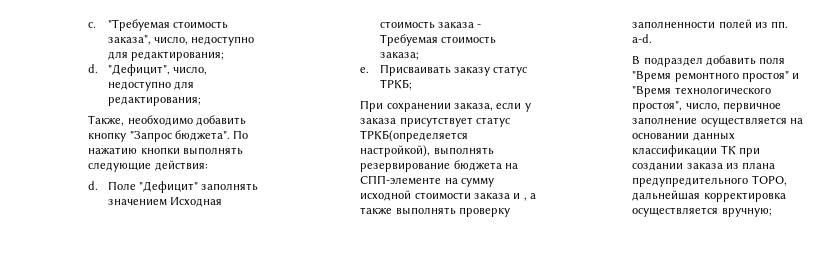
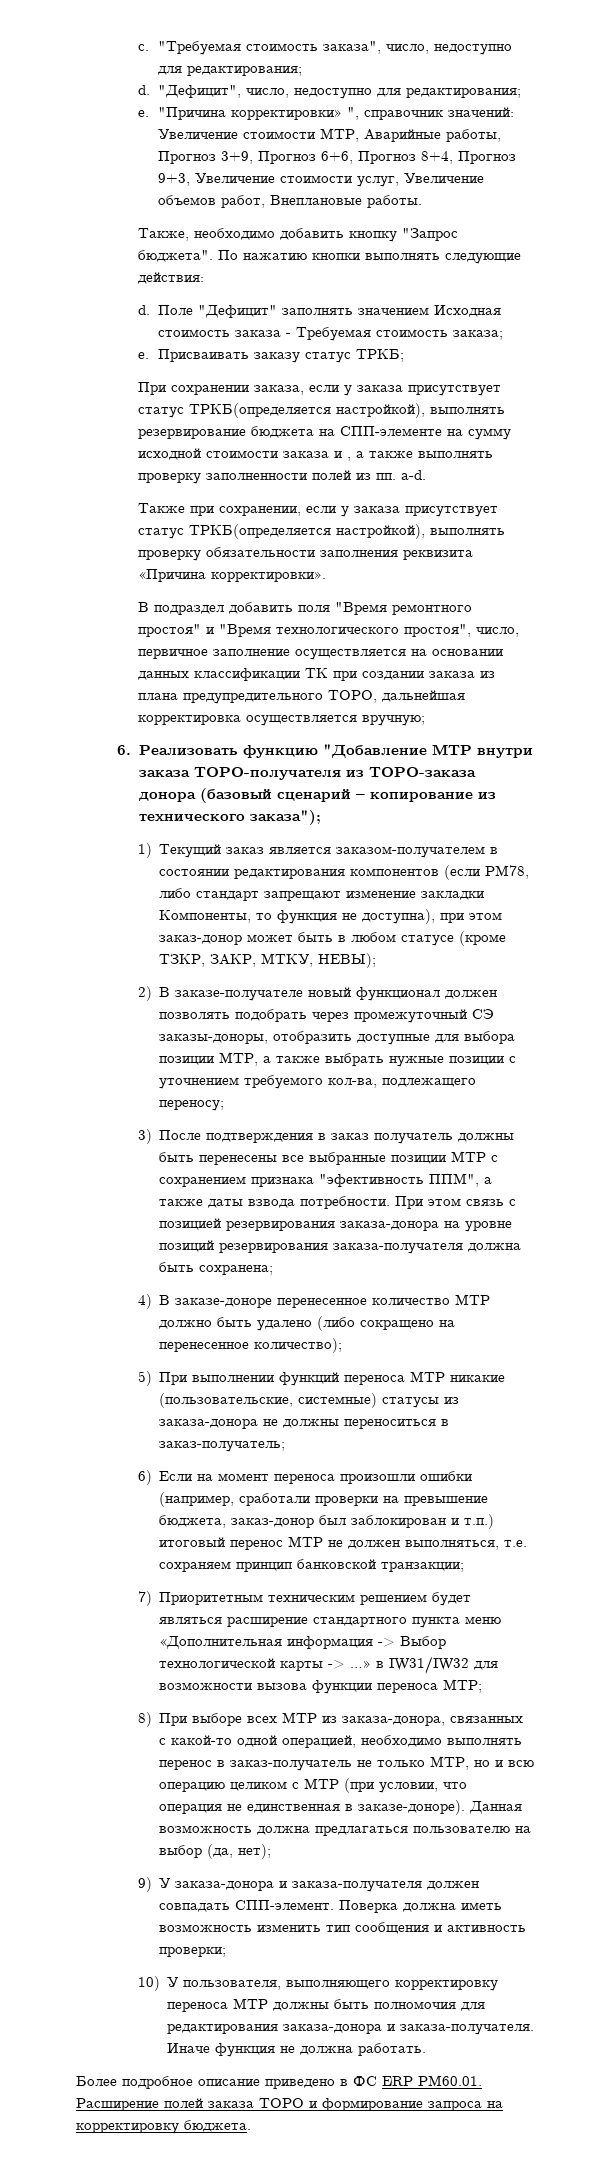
+ e. "Причина корректировки» ", справочник значений: Увеличение стоимости МТР, Аварийные работы, Прогноз 3+9, Прогноз 6+6, Прогноз 8+4, Прогноз 9+3, Увеличение стоимости услуг, Увеличение объемов работ, Внеплановые работы.
+ Также при сохранении, если у заказа присутствует статус ТРКБ(определяется настройкой), выполнять проверку обязательности заполнения реквизита «Причина корректировки».
+ 6. Реализовать функцию "Добавление МТР внутри заказа ТОРО-получателя из ТОРО-заказа донора (базовый сценарий – копирование из технического заказа");
+ 1) Текущий заказ является заказом-получателем в состоянии редактирования компонентов (если PM78, либо стандарт запрещают изменение закладки Компоненты, то функция не доступна), при этом заказ-донор может быть в любом статусе (кроме ТЗКР, ЗАКР, МТКУ, НЕВЫ);
+ 2) В заказе-получателе новый функционал должен позволять подобрать через промежуточный СЭ заказы-доноры, отобразить доступные для выбора позиции МТР, а также выбрать нужные позиции с уточнением требуемого кол-ва, подлежащего переносу;
+ 3) После подтверждения в заказ получатель должны быть перенесены все выбранные позиции МТР с сохранением признака "эфективность ППМ", а также даты взвода потребности. При этом связь с позицией резервирования заказа-донора на уровне позиций резервирования заказа-получателя должна быть сохранена;
+ 4) В заказе-доноре перенесенное количество МТР должно быть удалено (либо сокращено на перенесенное количество);
+ 5) При выполнении функций переноса МТР никакие (пользовательские, системные) статусы из заказа-донора не должны переноситься в заказ-получатель;
+ 6) Если на момент переноса произошли ошибки (например, сработали проверки на превышение бюджета, заказ-донор был заблокирован и т.п.) итоговый перенос МТР не должен выполняться, т.е. сохраняем принцип банковской транзакции;
+ 7) Приоритетным техническим решением будет являться расширение стандартного пункта меню «Дополнительная информация -> Выбор технологической карты -> …» в IW31/IW32 для возможности вызова функции переноса МТР;
+ 8) При выборе всех МТР из заказа-донора, связанных с какой-то одной операцией, необходимо выполнять перенос в заказ-получатель не только МТР, но и всю операцию целиком с МТР (при условии, что операция не единственная в заказе-доноре). Данная возможность должна предлагаться пользователю на выбор (да, нет);
+ 9) У заказа-донора и заказа-получателя должен совпадать СПП-элемент. Поверка должна иметь возможность изменить тип сообщения и активность проверки;
+ 10) У пользователя, выполняющего корректировку переноса МТР должны быть полномочия для редактирования заказа-донора и заказа-получателя. Иначе функция не должна работать.
+ Более подробное описание приведено в ФС ERP PM60.01. Расширение полей заказа ТОРО и формирование запроса на корректировку бюджета.

